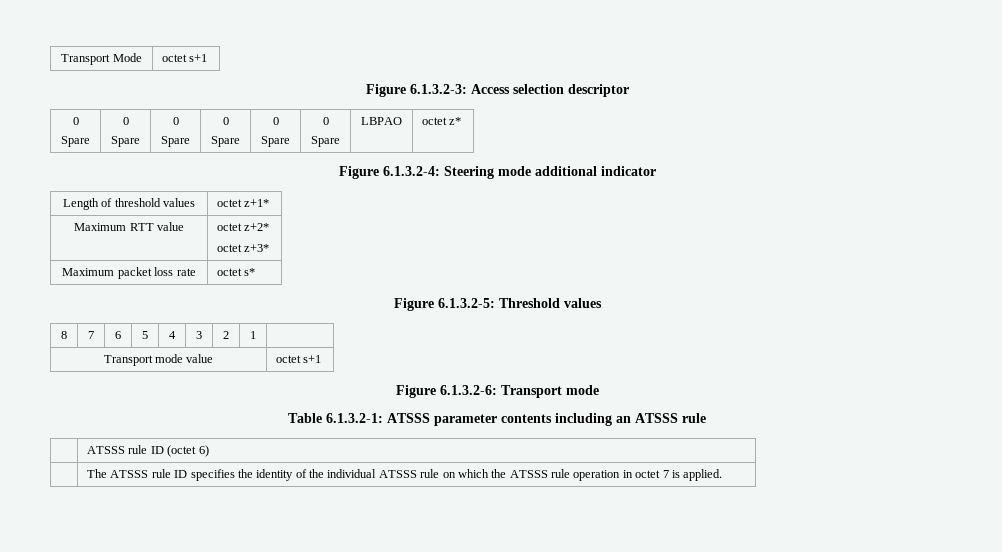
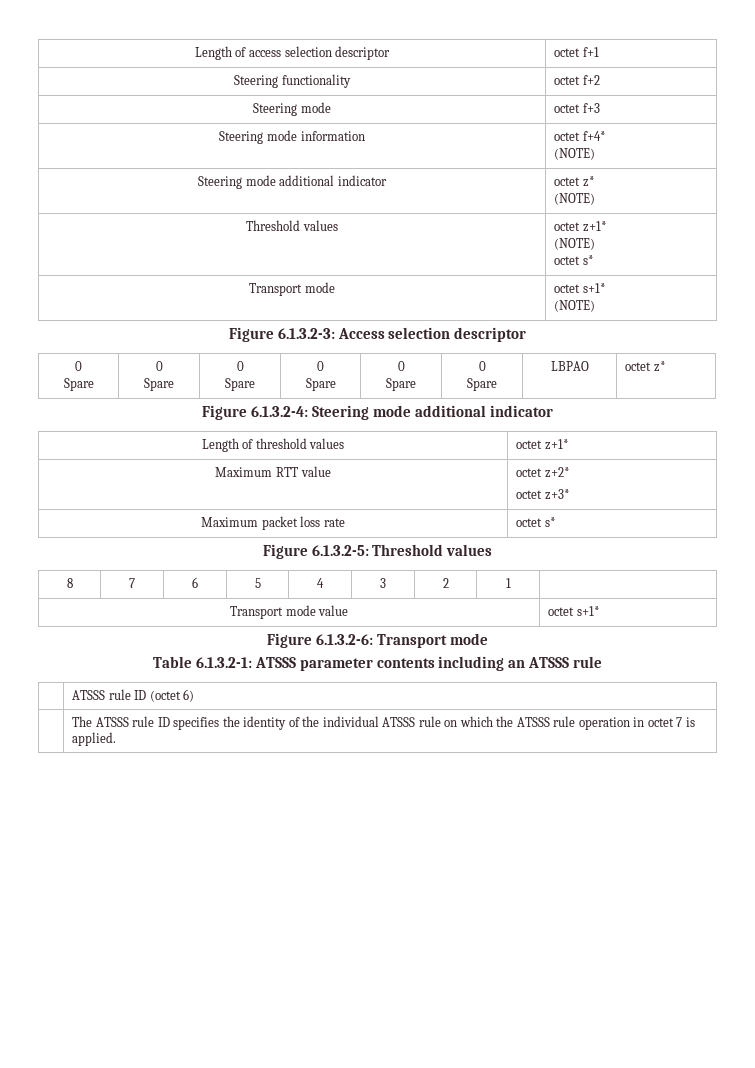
- Transport Mode | octet s+1
+ Length of access selection descriptor | octet f+1
+ Steering functionality | octet f+2
+ Steering mode | octet f+3
+ Steering mode information | octet f+4*
+ (NOTE)
+ Steering mode additional indicator | octet z*
+ (NOTE)
+ Threshold values | octet z+1*
+ (NOTE)
+ octet s*
+ Transport mode | octet s+1*
+ (NOTE)
- Transport mode value | octet s+1
+ Transport mode value | octet s+1*

